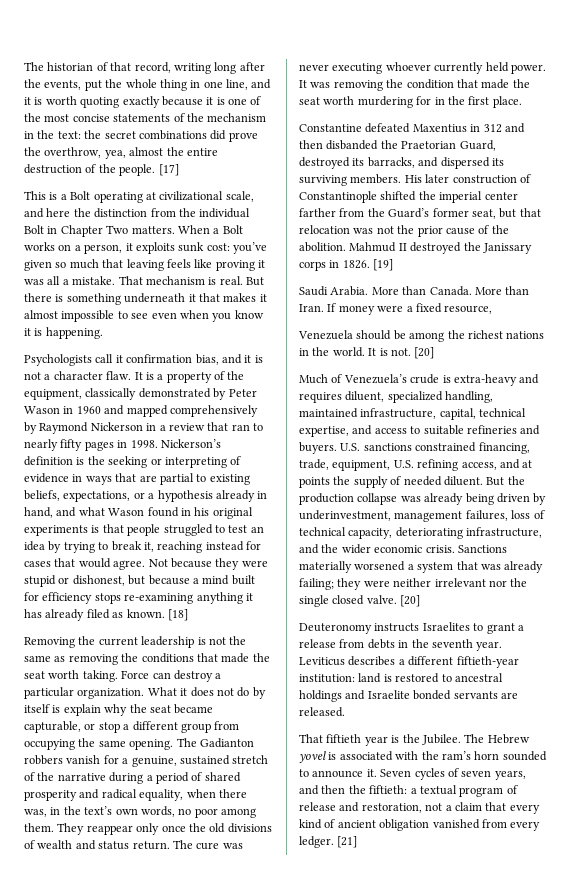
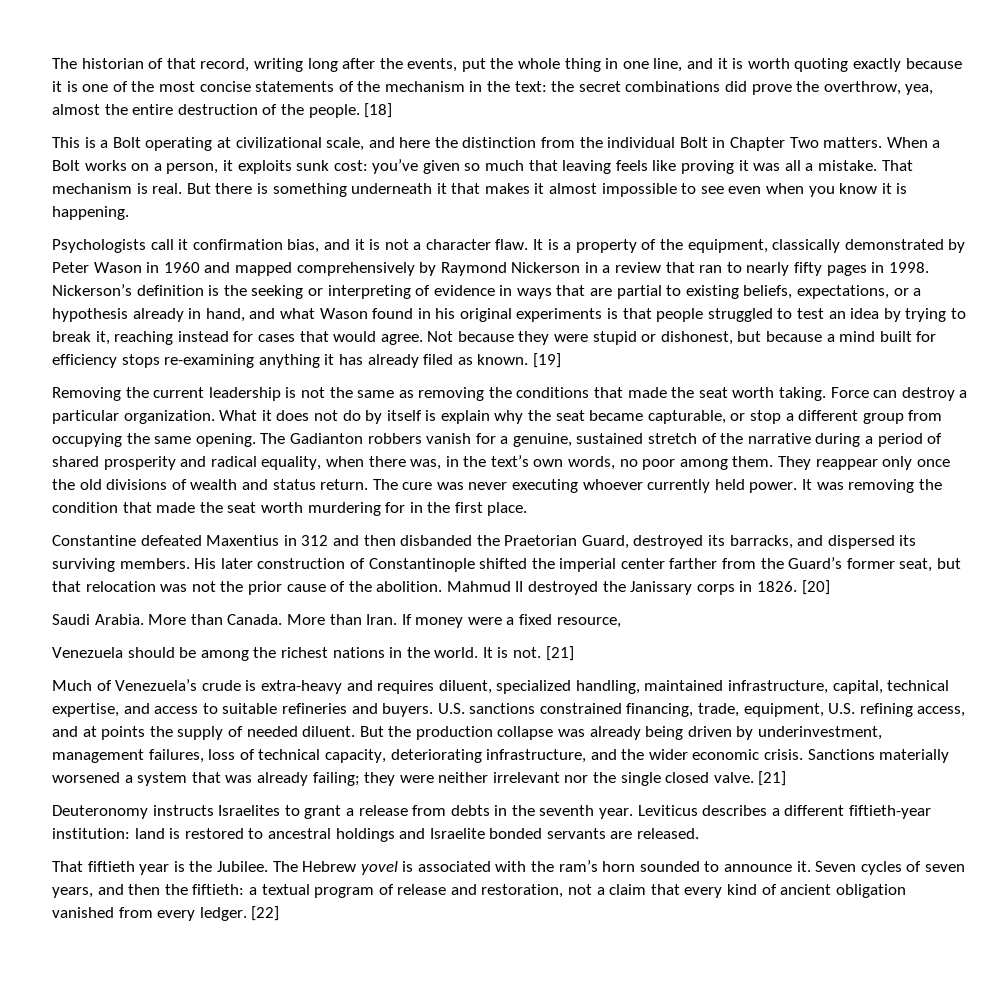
- [17]
+ [18]
- [18]
+ [19]
- [19]
+ [20]
- It is not. [20]
+ It is not. [21]
- Sanctions materially worsened a system that was already failing; they were neither irrelevant nor the single closed valve. [20]
+ Sanctions materially worsened a system that was already failing; they were neither irrelevant nor the single closed valve. [21]
- [21]
+ [22]

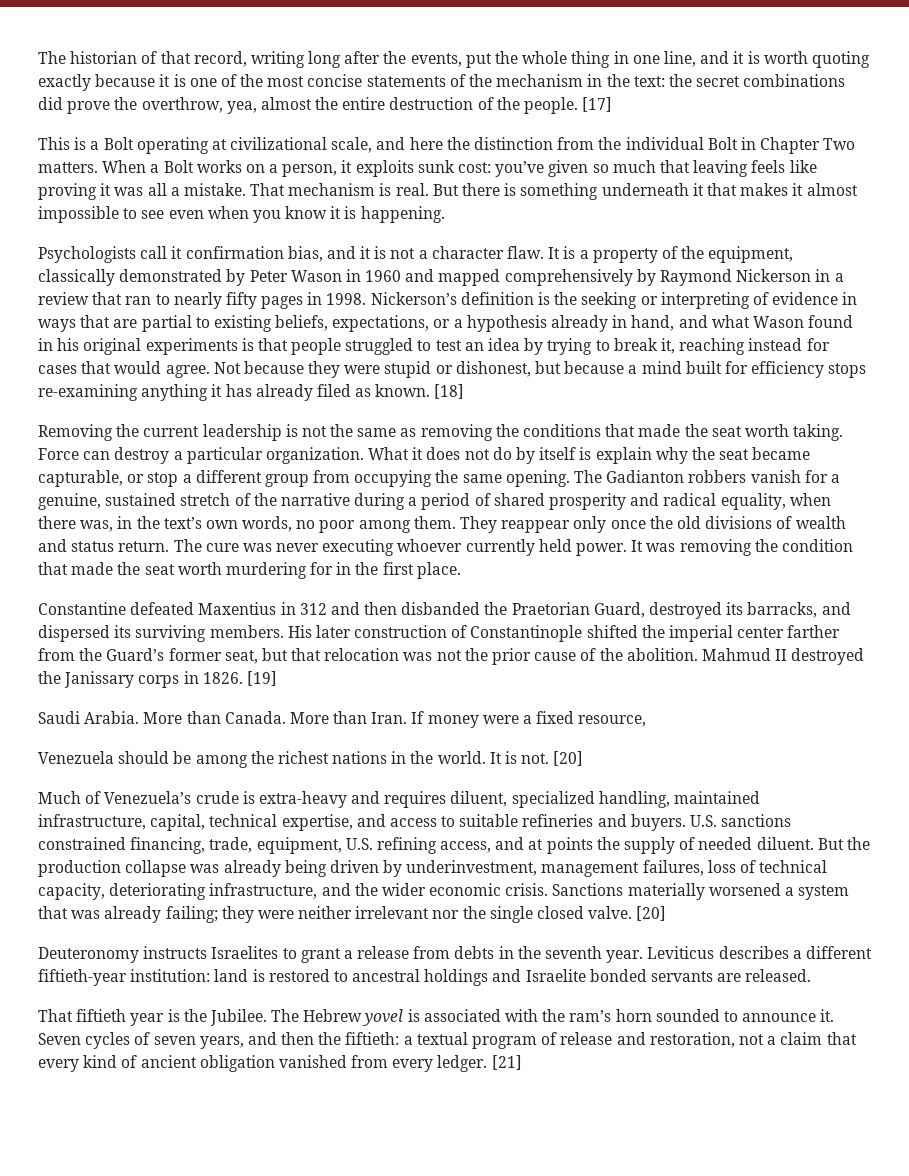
- [18]
+ [17]
- [19]
+ [18]
- [20]
+ [19]
- It is not. [21]
+ It is not. [20]
- Sanctions materially worsened a system that was already failing; they were neither irrelevant nor the single closed valve. [21]
+ Sanctions materially worsened a system that was already failing; they were neither irrelevant nor the single closed valve. [20]
- [22]
+ [21]

